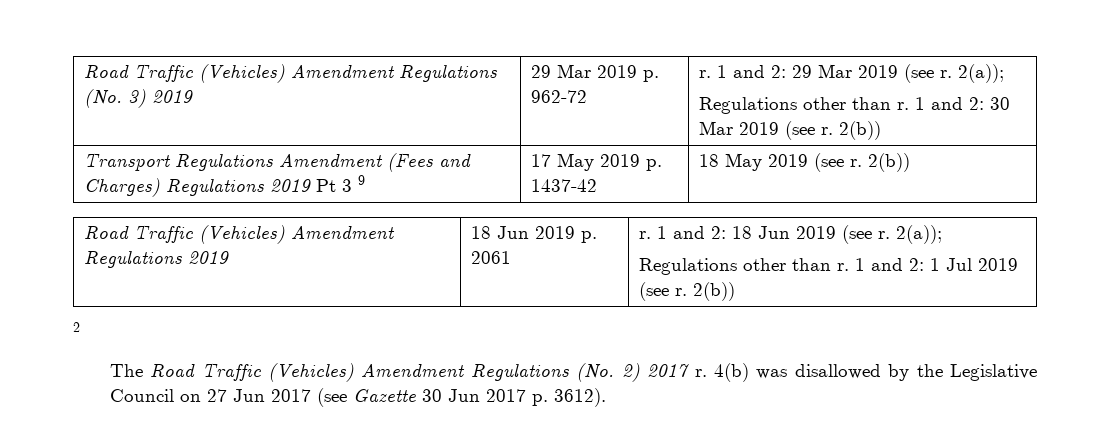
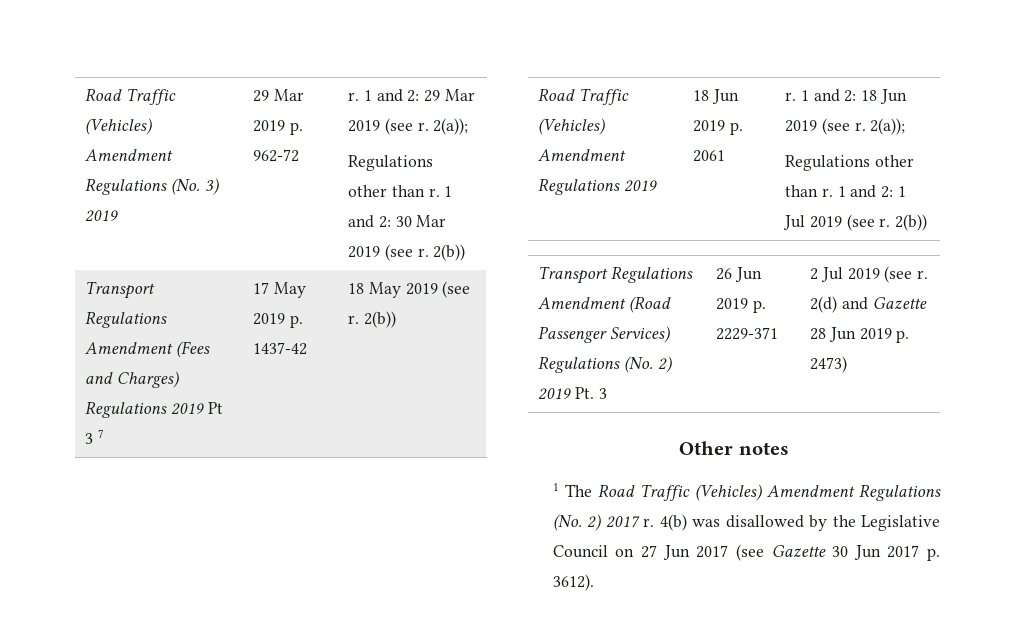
- Transport Regulations Amendment (Fees and Charges) Regulations 2019 Pt 3 9 | 17 May 2019 p. 1437-42 | 18 May 2019 (see r. 2(b))
+ Transport Regulations Amendment (Fees and Charges) Regulations 2019 Pt 3 7 | 17 May 2019 p. 1437-42 | 18 May 2019 (see r. 2(b))
- 2
- The Road Traffic (Vehicles) Amendment Regulations (No. 2) 2017 r.
+ Transport Regulations Amendment (Road Passenger Services) Regulations (No. 2) 2019 Pt. 3 | 26 Jun 2019 p. 2229-371 | 2 Jul 2019 (see r. 2(d) and Gazette 28 Jun 2019 p. 2473)
+ Other notes
+ 1 The Road Traffic (Vehicles) Amendment Regulations (No. 2) 2017 r.

